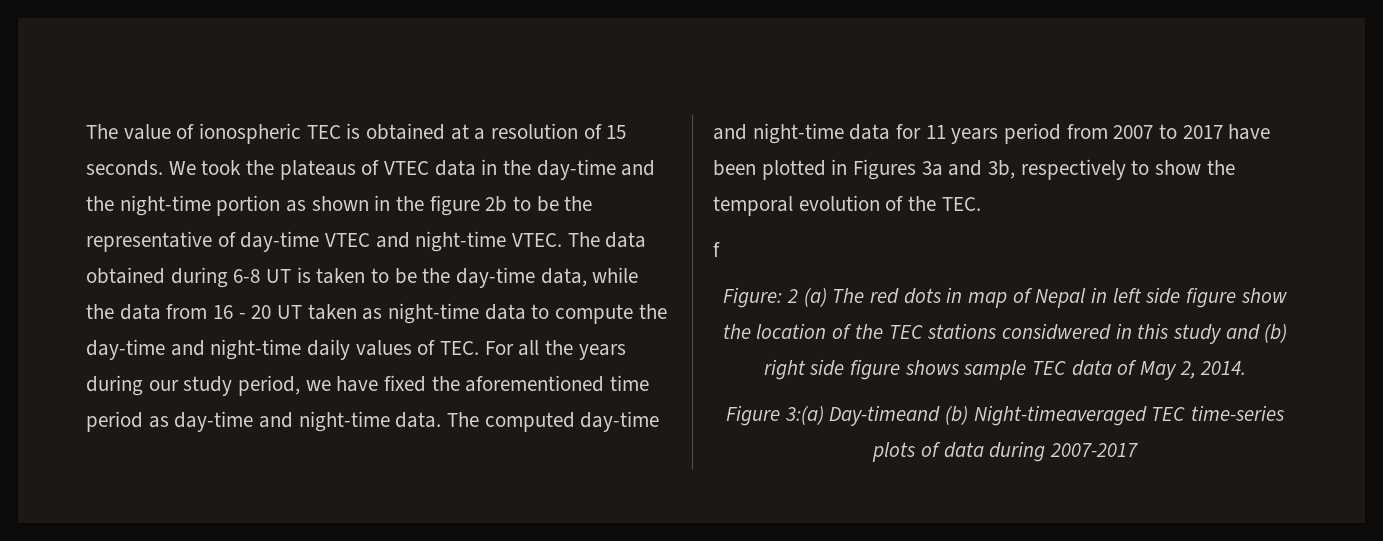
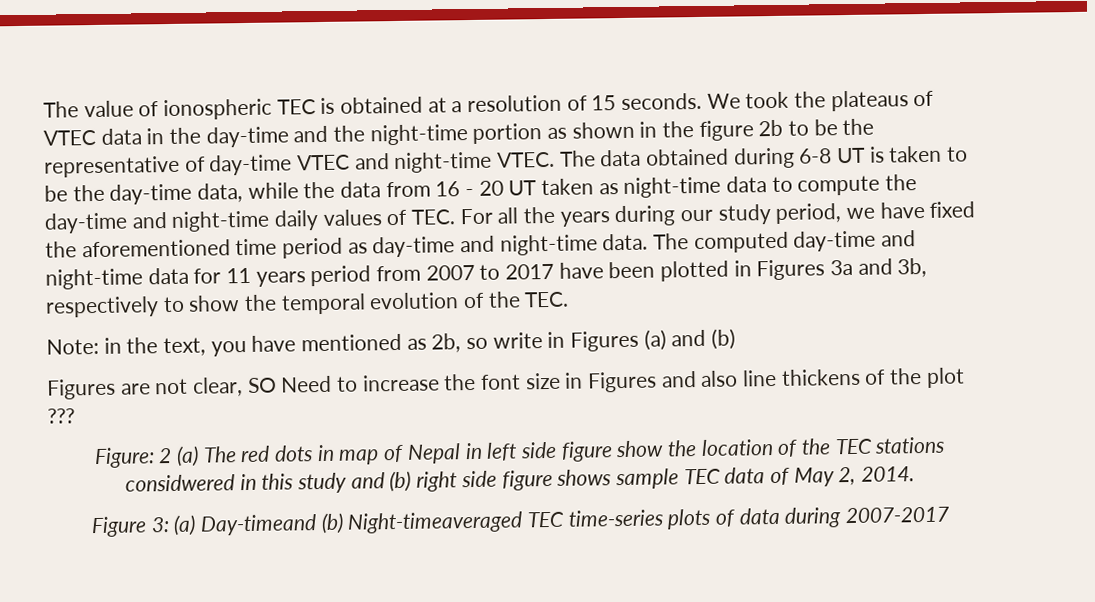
- f
+ Note: in the text, you have mentioned as 2b, so write in Figures (a) and (b)
+ Figures are not clear, SO Need to increase the font size in Figures and also line thickens of the plot ???
- Figure 3:(a) Day-timeand (b) Night-timeaveraged TEC time-series plots of data during 2007-2017
+ Figure 3: (a) Day-timeand (b) Night-timeaveraged TEC time-series plots of data during 2007-2017

